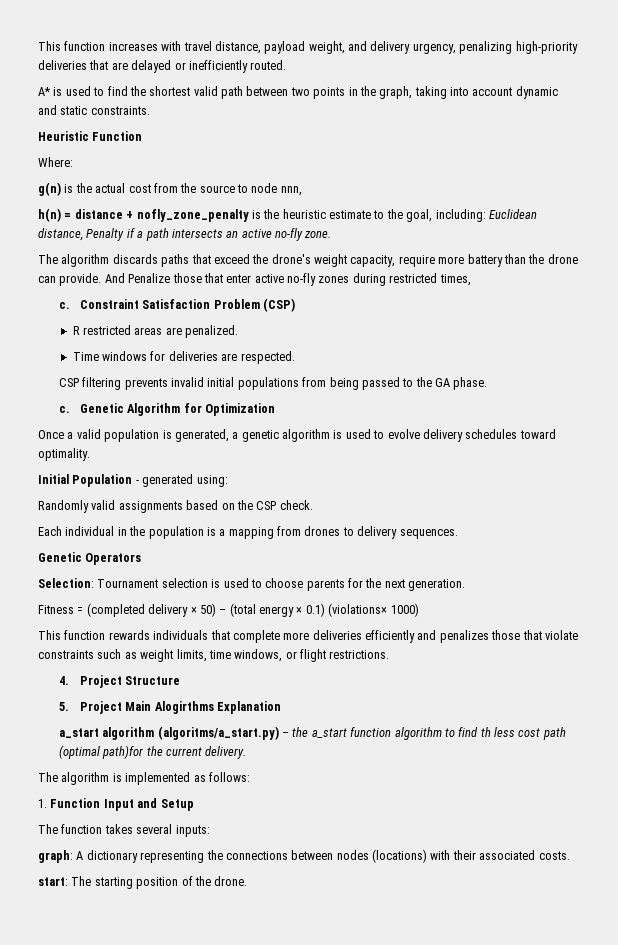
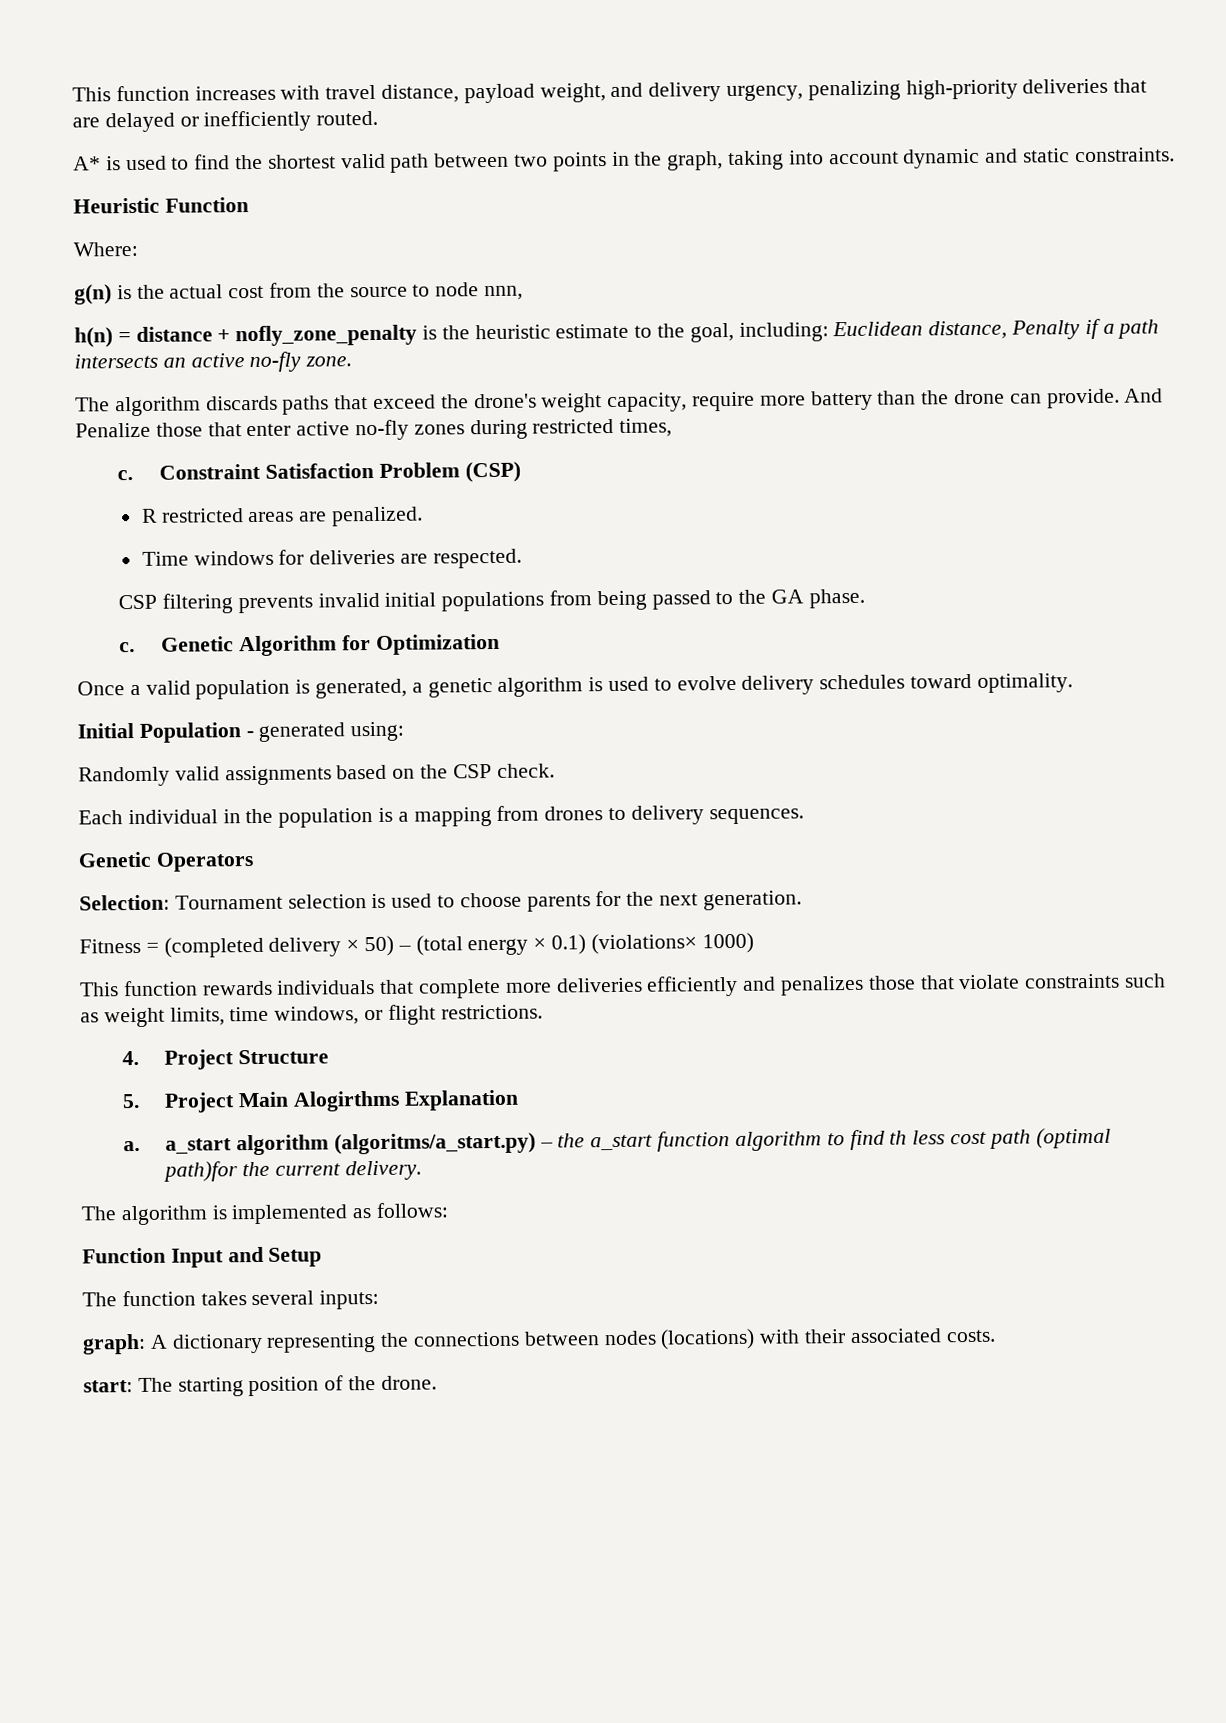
- a_start algorithm (algoritms/a_start.py) – the a_start function algorithm to find th less cost path (optimal path)for the current delivery.
+ a. a_start algorithm (algoritms/a_start.py) – the a_start function algorithm to find th less cost path (optimal path)for the current delivery.
- 1. Function Input and Setup
+ Function Input and Setup

